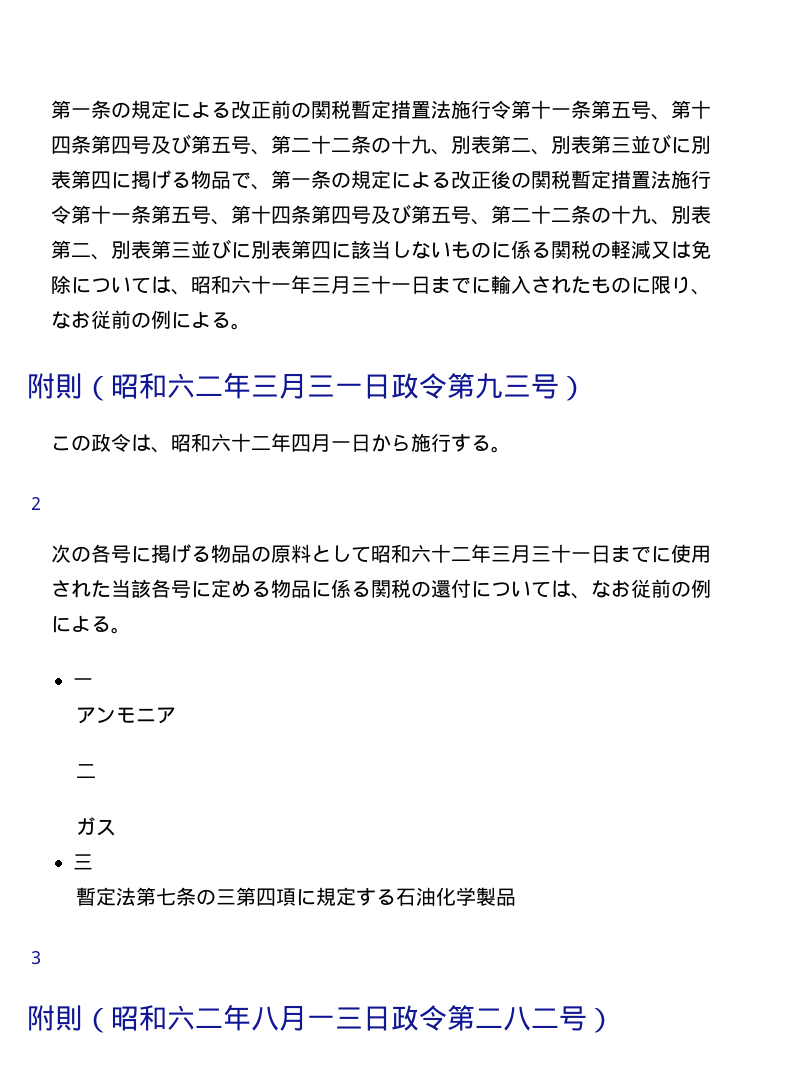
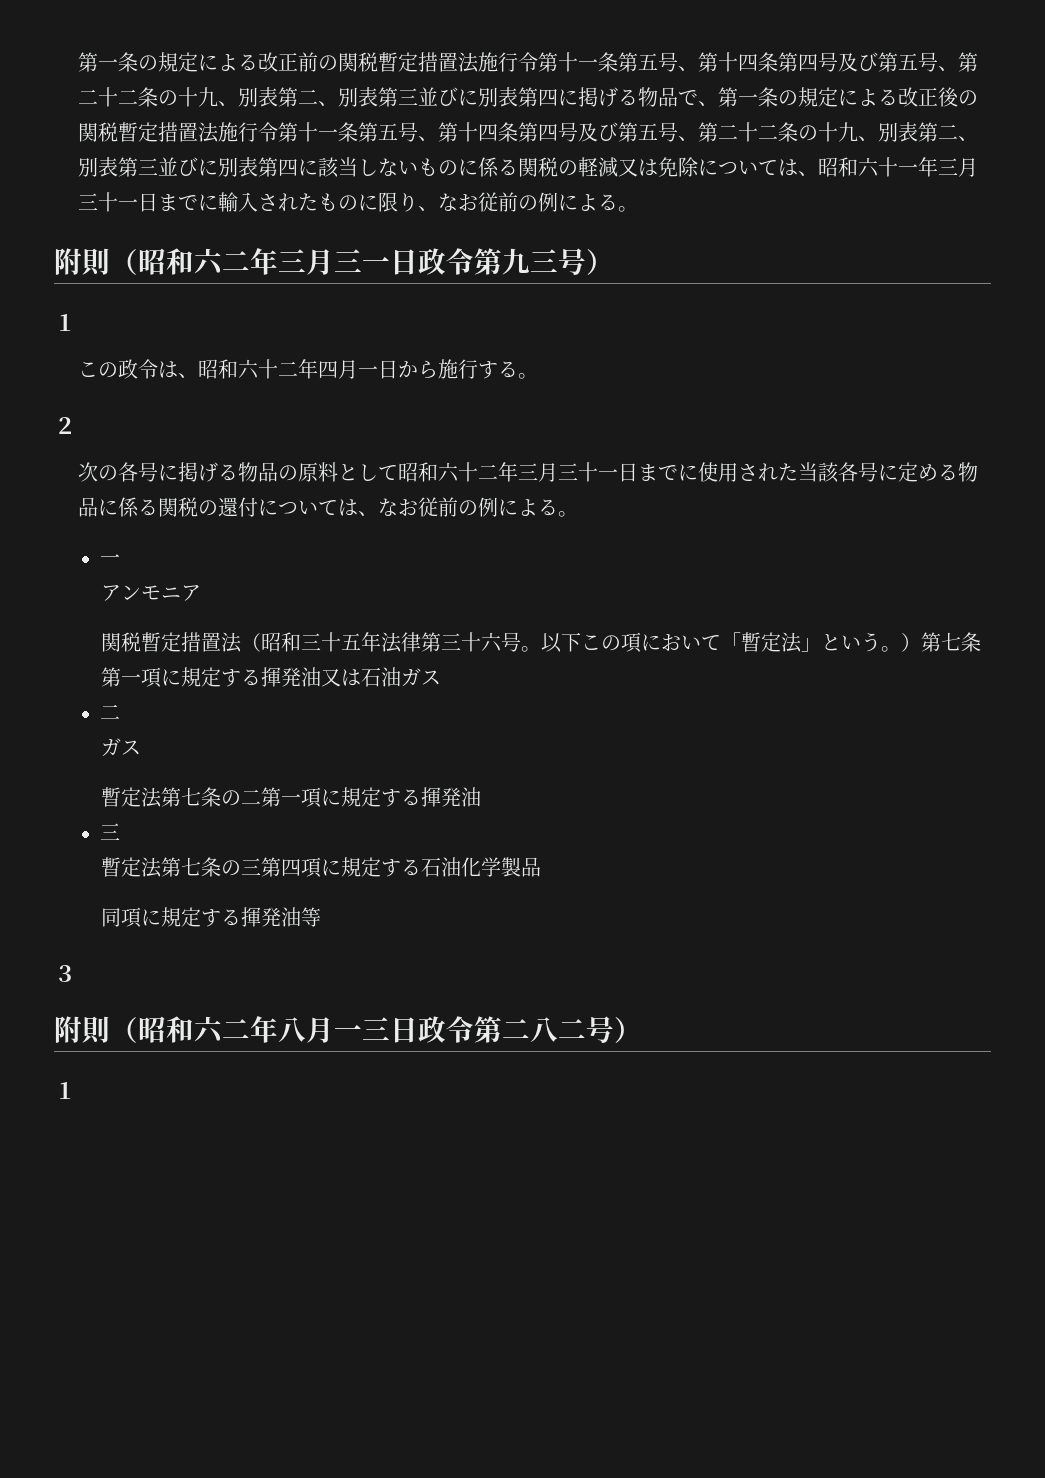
  附則（昭和六二年三月三一日政令第九三号）
+ １
  アンモニア
+ 関税暫定措置法（昭和三十五年法律第三十六号。以下この項において「暫定法」という。）第七条第一項に規定する揮発油又は石油ガス
  二
  ガス
+ 暫定法第七条の二第一項に規定する揮発油
+ 同項に規定する揮発油等
  附則（昭和六二年八月一三日政令第二八二号）
+ １

